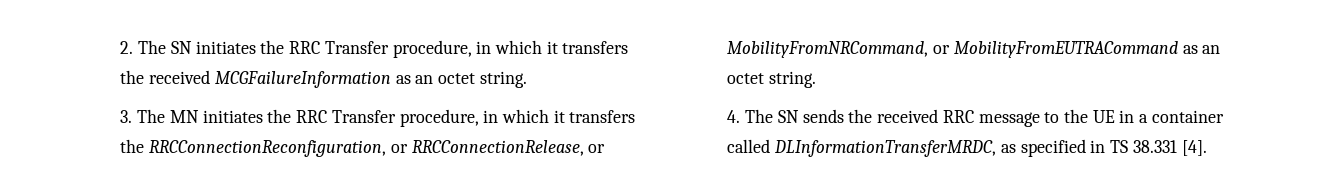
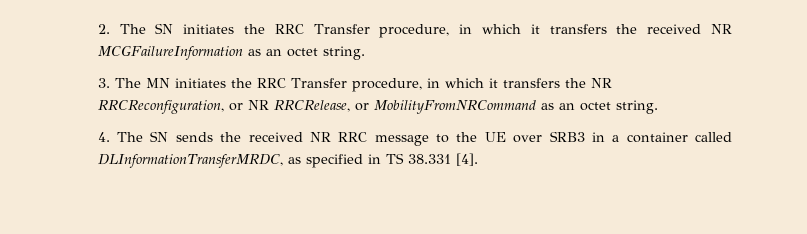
- 2. The SN initiates the RRC Transfer procedure, in which it transfers the received MCGFailureInformation as an octet string.
+ 2. The SN initiates the RRC Transfer procedure, in which it transfers the received NR MCGFailureInformation as an octet string.
- 3. The MN initiates the RRC Transfer procedure, in which it transfers the RRCConnectionReconfiguration, or RRCConnectionRelease, or MobilityFromNRCommand, or MobilityFromEUTRACommand as an octet string.
+ 3. The MN initiates the RRC Transfer procedure, in which it transfers the NR RRCReconfiguration, or NR RRCRelease, or MobilityFromNRCommand as an octet string.
- 4. The SN sends the received RRC message to the UE in a container called DLInformationTransferMRDC, as specified in TS 38.331 [4].
+ 4. The SN sends the received NR RRC message to the UE over SRB3 in a container called DLInformationTransferMRDC, as specified in TS 38.331 [4].

